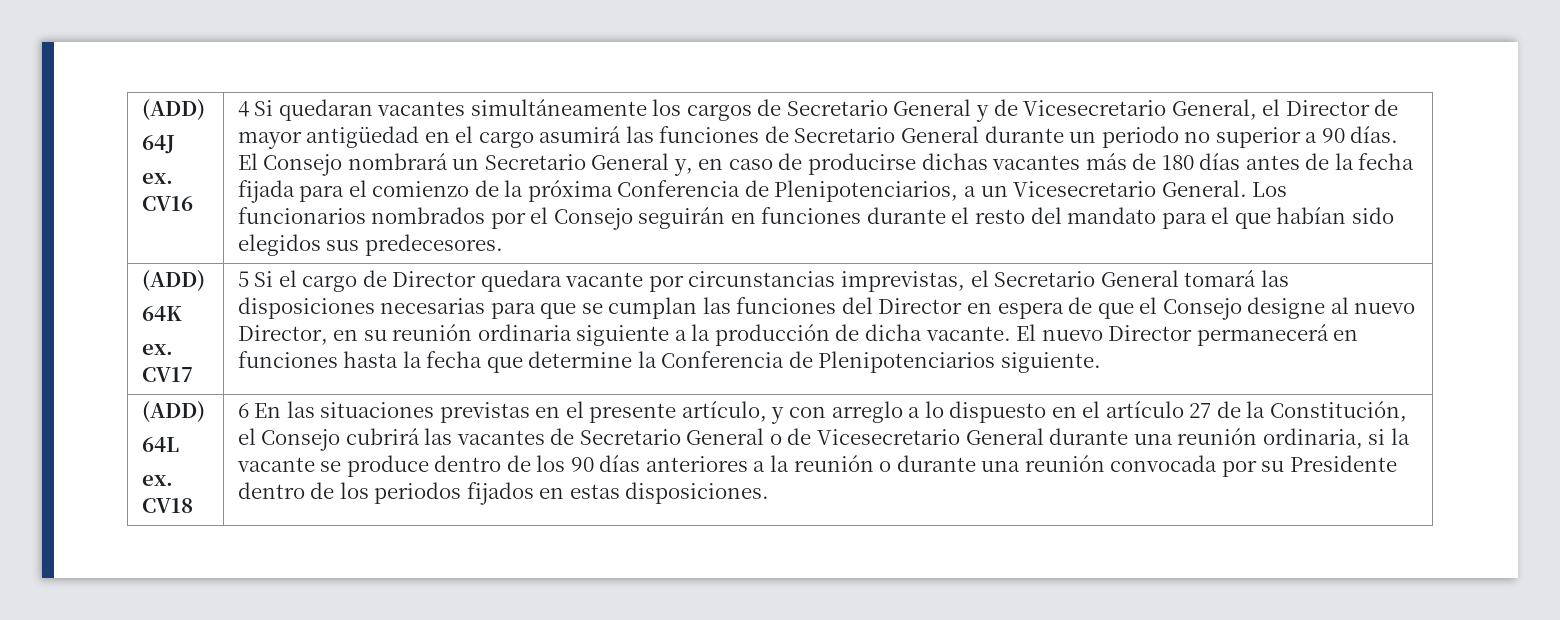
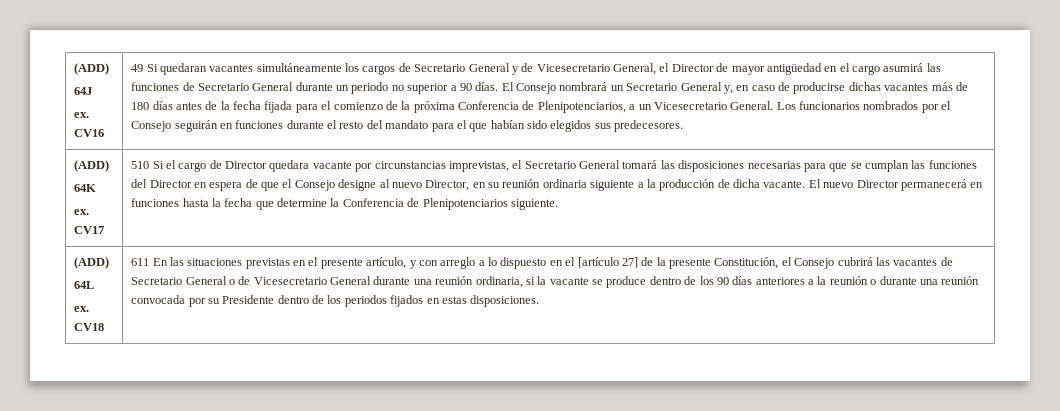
- 4 Si quedaran vacantes simultáneamente los cargos de Secretario General y de Vicesecretario General, el Director de mayor antigüedad en el cargo asumirá las funciones de Secretario General durante un periodo no superior a 90 días.
+ 49 Si quedaran vacantes simultáneamente los cargos de Secretario General y de Vicesecretario General, el Director de mayor antigüedad en el cargo asumirá las funciones de Secretario General durante un periodo no superior a 90 días.
- 5 Si el cargo de Director quedara vacante por circunstancias imprevistas, el Secretario General tomará las disposiciones necesarias para que se cumplan las funciones del Director en espera de que el Consejo designe al nuevo Director, en su reunión ordinaria siguiente a la producción de dicha vacante.
+ 510 Si el cargo de Director quedara vacante por circunstancias imprevistas, el Secretario General tomará las disposiciones necesarias para que se cumplan las funciones del Director en espera de que el Consejo designe al nuevo Director, en su reunión ordinaria siguiente a la producción de dicha vacante.
- 6 En las situaciones previstas en el presente artículo, y con arreglo a lo dispuesto en el artículo 27 de la Constitución, el Consejo cubrirá las vacantes de Secretario General o de Vicesecretario General durante una reunión ordinaria, si la vacante se produce dentro de los 90 días anteriores a la reunión o durante una reunión convocada por su Presidente dentro de los periodos fijados en estas disposiciones.
+ 611 En las situaciones previstas en el presente artículo, y con arreglo a lo dispuesto en el [artículo 27] de la presente Constitución, el Consejo cubrirá las vacantes de Secretario General o de Vicesecretario General durante una reunión ordinaria, si la vacante se produce dentro de los 90 días anteriores a la reunión o durante una reunión convocada por su Presidente dentro de los periodos fijados en estas disposiciones.

